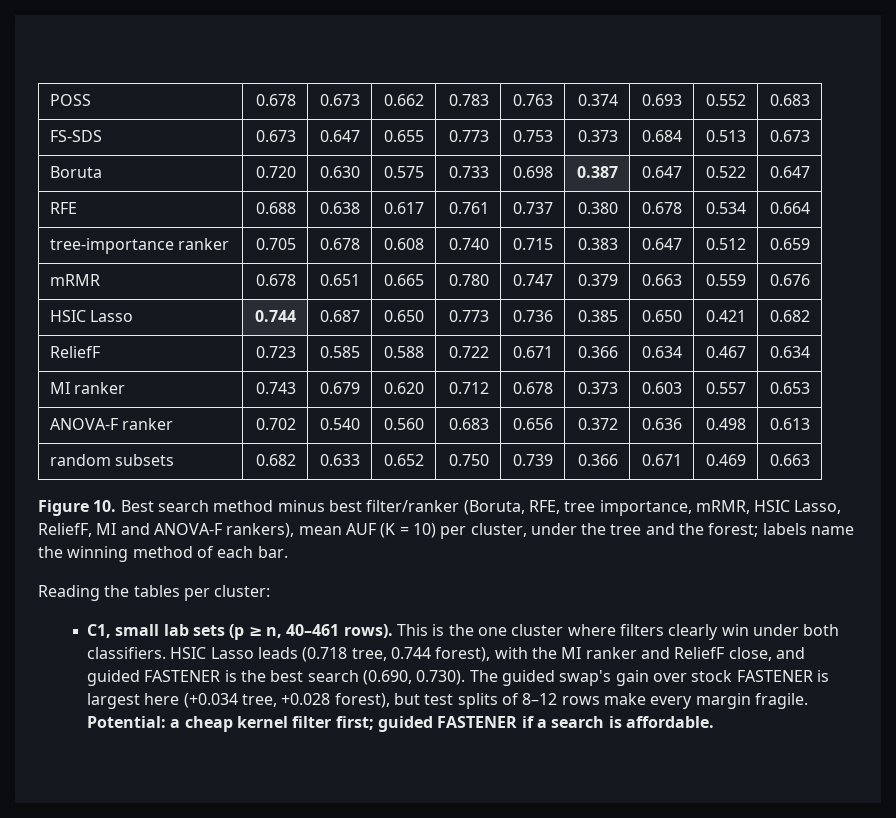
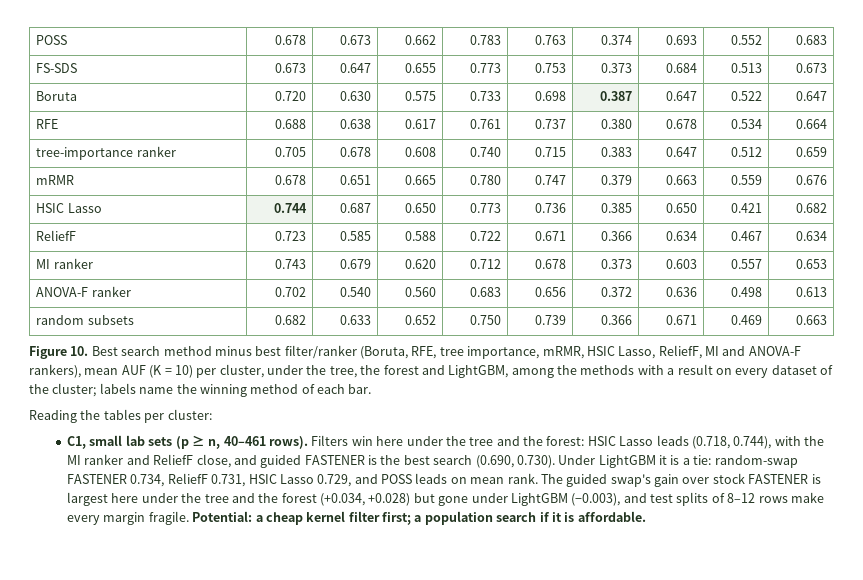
- Figure 10. Best search method minus best filter/ranker (Boruta, RFE, tree importance, mRMR, HSIC Lasso, ReliefF, MI and ANOVA-F rankers), mean AUF (K = 10) per cluster, under the tree and the forest; labels name the winning method of each bar.
+ Figure 10. Best search method minus best filter/ranker (Boruta, RFE, tree importance, mRMR, HSIC Lasso, ReliefF, MI and ANOVA-F rankers), mean AUF (K = 10) per cluster, under the tree, the forest and LightGBM, among the methods with a result on every dataset of the cluster; labels name the winning method of each bar.
- This is the one cluster where filters clearly win under both classifiers. HSIC Lasso leads (0.718 tree, 0.744 forest), with the MI ranker and ReliefF close, and guided FASTENER is the best search (0.690, 0.730). The guided swap's gain over stock FASTENER is largest here (+0.034 tree, +0.028 forest), but test splits of 8–12 rows make every margin fragile.
+ Filters win here under the tree and the forest: HSIC Lasso leads (0.718, 0.744), with the MI ranker and ReliefF close, and guided FASTENER is the best search (0.690, 0.730). Under LightGBM it is a tie: random-swap FASTENER 0.734, ReliefF 0.731, HSIC Lasso 0.729, and POSS leads on mean rank. The guided swap's gain over stock FASTENER is largest here under the tree and the forest (+0.034, +0.028) but gone under LightGBM (−0.003), and test splits of 8–12 rows make every margin fragile.
- Potential: a cheap kernel filter first; guided FASTENER if a search is affordable.
+ Potential: a cheap kernel filter first; a population search if it is affordable.

